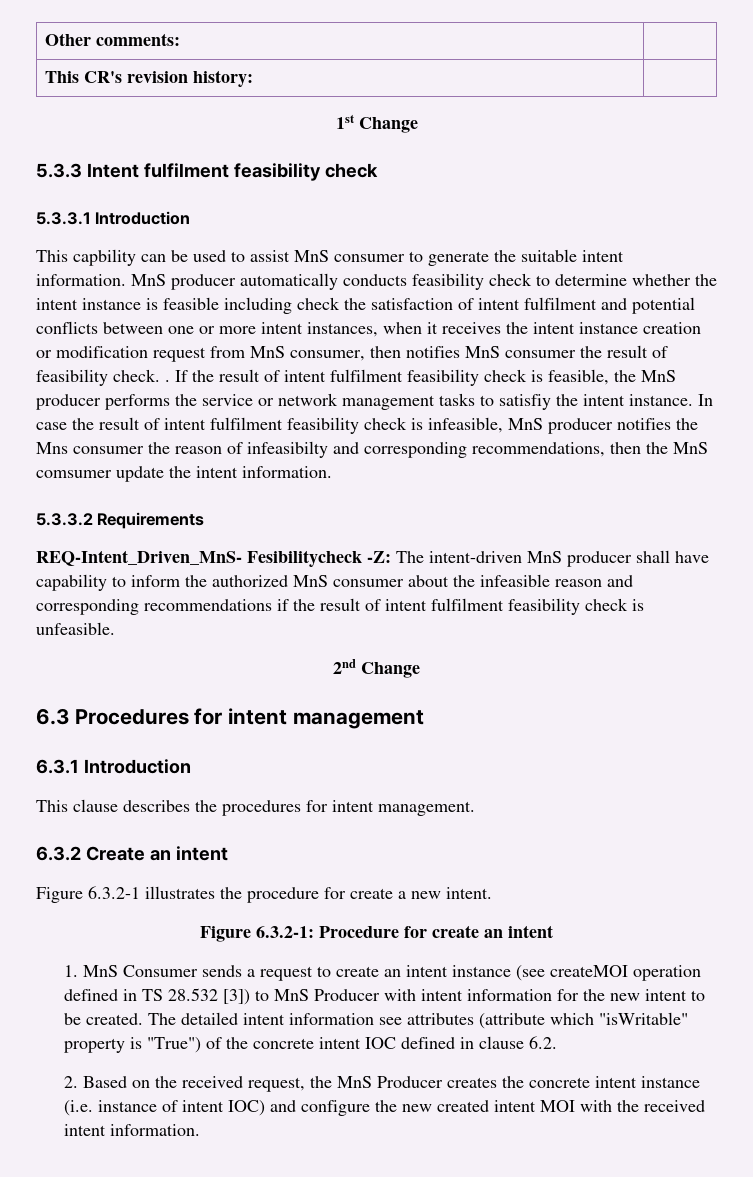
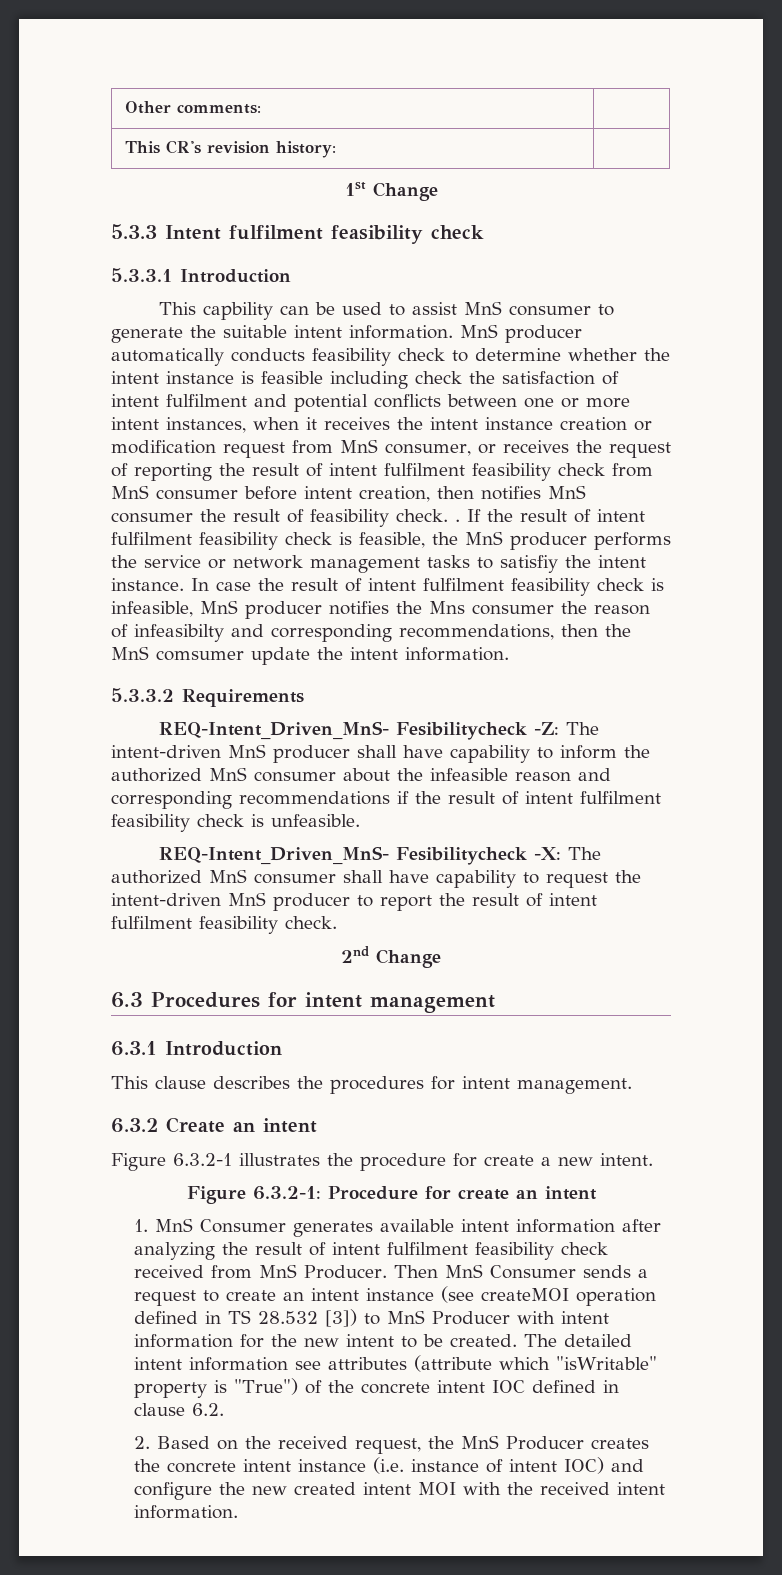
- MnS producer automatically conducts feasibility check to determine whether the intent instance is feasible including check the satisfaction of intent fulfilment and potential conflicts between one or more intent instances, when it receives the intent instance creation or modification request from MnS consumer, then notifies MnS consumer the result of feasibility check. .
+ MnS producer automatically conducts feasibility check to determine whether the intent instance is feasible including check the satisfaction of intent fulfilment and potential conflicts between one or more intent instances, when it receives the intent instance creation or modification request from MnS consumer, or receives the request of reporting the result of intent fulfilment feasibility check from MnS consumer before intent creation, then notifies MnS consumer the result of feasibility check. .
+ REQ-Intent_Driven_MnS- Fesibilitycheck -X: The authorized MnS consumer shall have capability to request the intent-driven MnS producer to report the result of intent fulfilment feasibility check.
- 1. MnS Consumer sends a request to create an intent instance (see createMOI operation defined in TS 28.532 [3]) to MnS Producer with intent information for the new intent to be created.
+ 1. MnS Consumer generates available intent information after analyzing the result of intent fulfilment feasibility check received from MnS Producer. Then MnS Consumer sends a request to create an intent instance (see createMOI operation defined in TS 28.532 [3]) to MnS Producer with intent information for the new intent to be created.

